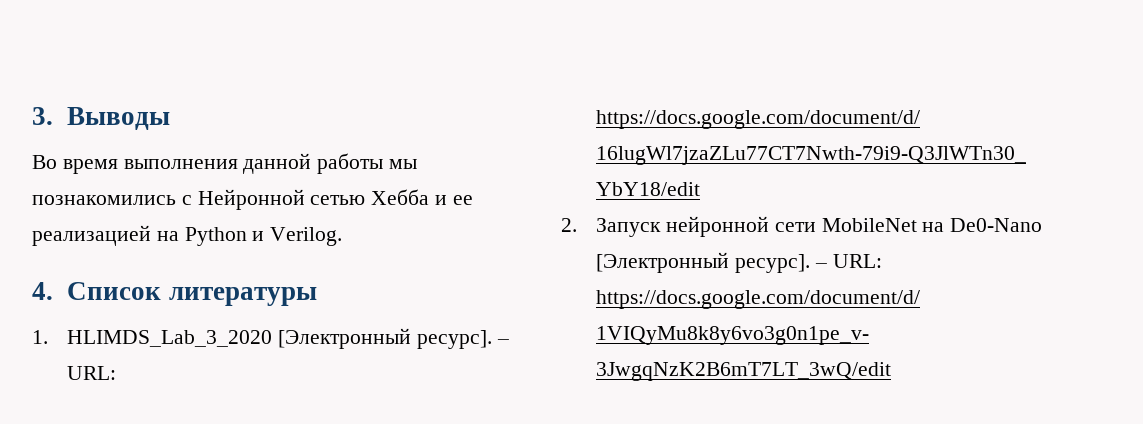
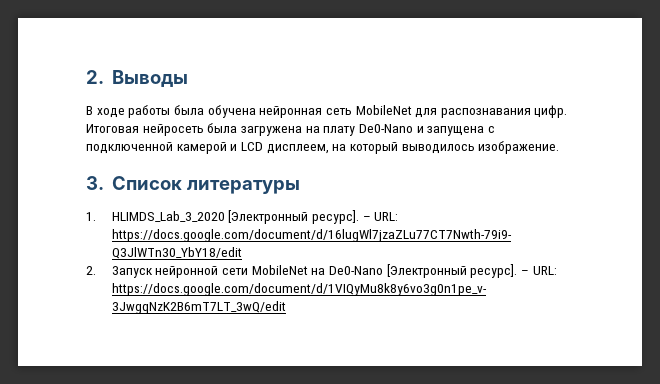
- 3. Выводы
+ 2. Выводы
- Во время выполнения данной работы мы познакомились с Нейронной сетью Хебба и ее реализацией на Python и Verilog.
- 4. Список литературы
+ В ходе работы была обучена нейронная сеть MobileNet для распознавания цифр. Итоговая нейросеть была загружена на плату De0-Nano и запущена с подключенной камерой и LCD дисплеем, на который выводилось изображение.
+ 3. Список литературы

